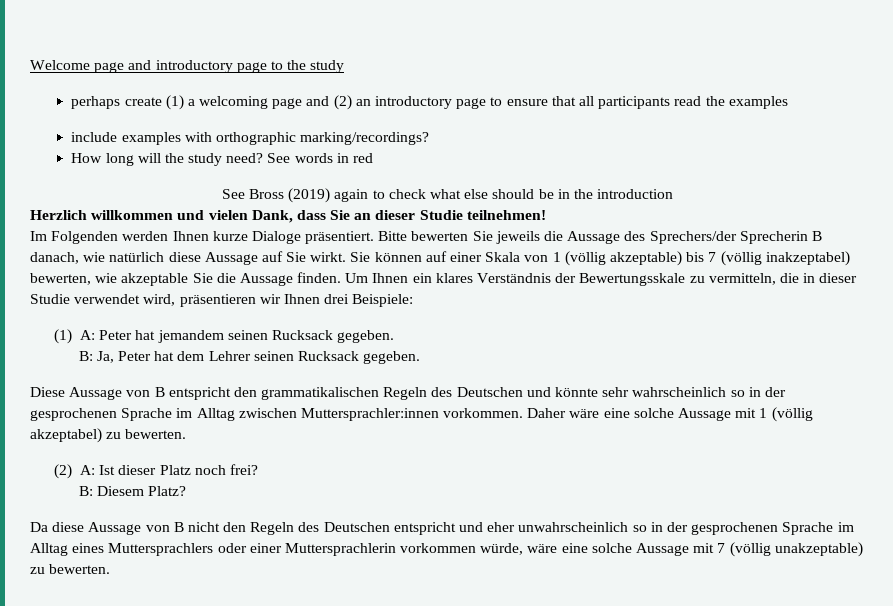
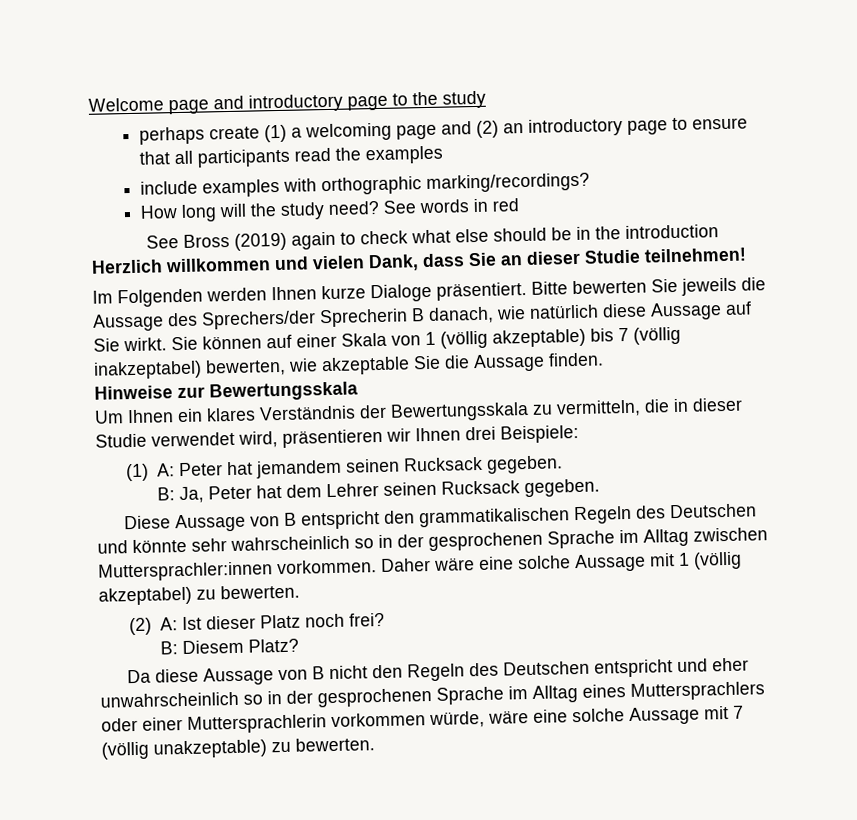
- Sie können auf einer Skala von 1 (völlig akzeptable) bis 7 (völlig inakzeptabel) bewerten, wie akzeptable Sie die Aussage finden. Um Ihnen ein klares Verständnis der Bewertungsskale zu vermitteln, die in dieser Studie verwendet wird, präsentieren wir Ihnen drei Beispiele:
+ Sie können auf einer Skala von 1 (völlig akzeptable) bis 7 (völlig inakzeptabel) bewerten, wie akzeptable Sie die Aussage finden.
+ Hinweise zur Bewertungsskala
+ Um Ihnen ein klares Verständnis der Bewertungsskala zu vermitteln, die in dieser Studie verwendet wird, präsentieren wir Ihnen drei Beispiele:

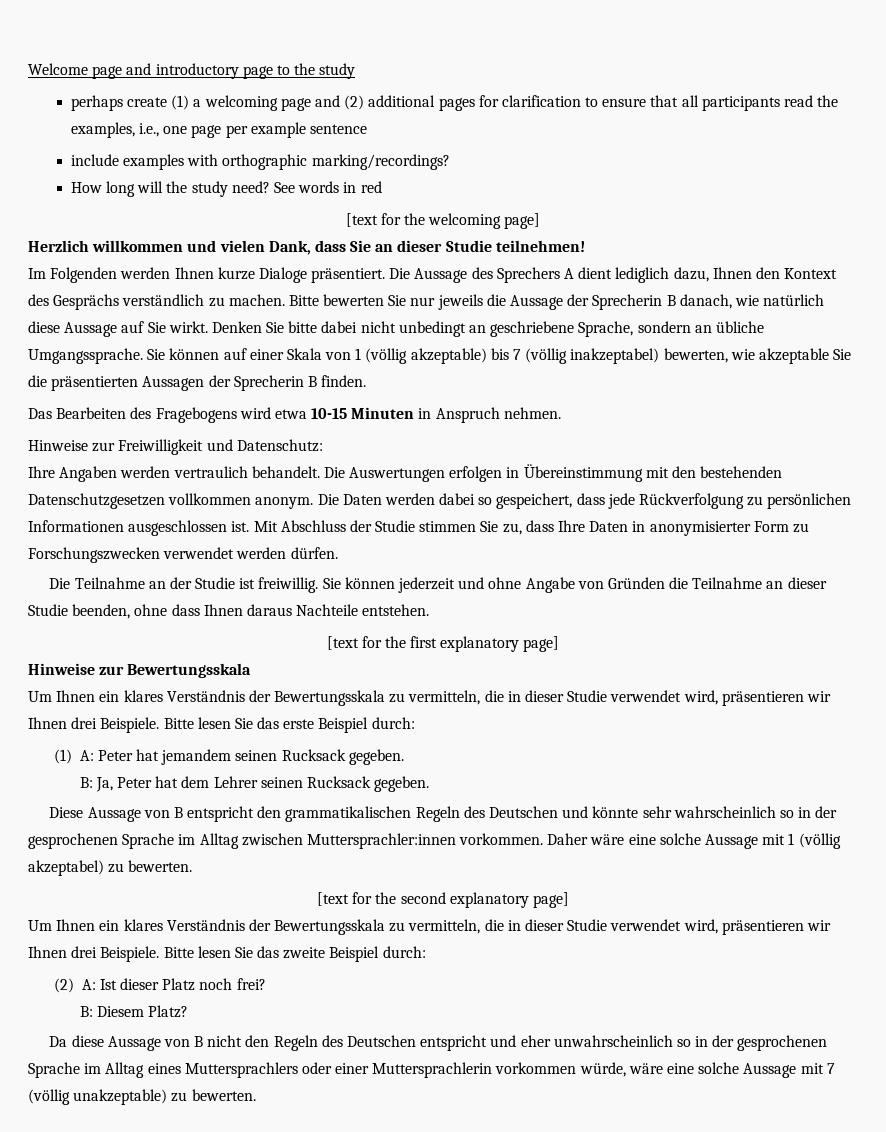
- perhaps create (1) a welcoming page and (2) an introductory page to ensure that all participants read the examples
+ perhaps create (1) a welcoming page and (2) additional pages for clarification to ensure that all participants read the examples, i.e., one page per example sentence
- See Bross (2019) again to check what else should be in the introduction
+ [text for the welcoming page]
+ Die Aussage des Sprechers A dient lediglich dazu, Ihnen den Kontext des Gesprächs verständlich zu machen.
- Bitte bewerten Sie jeweils die Aussage des Sprechers/der Sprecherin B danach, wie natürlich diese Aussage auf Sie wirkt.
+ Bitte bewerten Sie nur jeweils die Aussage der Sprecherin B danach, wie natürlich diese Aussage auf Sie wirkt.
+ Denken Sie bitte dabei nicht unbedingt an geschriebene Sprache, sondern an übliche Umgangssprache.
- Sie können auf einer Skala von 1 (völlig akzeptable) bis 7 (völlig inakzeptabel) bewerten, wie akzeptable Sie die Aussage finden.
+ Sie können auf einer Skala von 1 (völlig akzeptable) bis 7 (völlig inakzeptabel) bewerten, wie akzeptable Sie die präsentierten Aussagen der Sprecherin B finden.
+ Das Bearbeiten des Fragebogens wird etwa 10-15 Minuten in Anspruch nehmen.
+ Hinweise zur Freiwilligkeit und Datenschutz:
+ Ihre Angaben werden vertraulich behandelt. Die Auswertungen erfolgen in Übereinstimmung mit den bestehenden Datenschutzgesetzen vollkommen anonym. Die Daten werden dabei so gespeichert, dass jede Rückverfolgung zu persönlichen Informationen ausgeschlossen ist. Mit Abschluss der Studie stimmen Sie zu, dass Ihre Daten in anonymisierter Form zu Forschungszwecken verwendet werden dürfen.
+ Die Teilnahme an der Studie ist freiwillig. Sie können jederzeit und ohne Angabe von Gründen die Teilnahme an dieser Studie beenden, ohne dass Ihnen daraus Nachteile entstehen.
+ [text for the first explanatory page]
- Um Ihnen ein klares Verständnis der Bewertungsskala zu vermitteln, die in dieser Studie verwendet wird, präsentieren wir Ihnen drei Beispiele:
+ Um Ihnen ein klares Verständnis der Bewertungsskala zu vermitteln, die in dieser Studie verwendet wird, präsentieren wir Ihnen drei Beispiele. Bitte lesen Sie das erste Beispiel durch:
+ [text for the second explanatory page]
+ Um Ihnen ein klares Verständnis der Bewertungsskala zu vermitteln, die in dieser Studie verwendet wird, präsentieren wir Ihnen drei Beispiele. Bitte lesen Sie das zweite Beispiel durch:

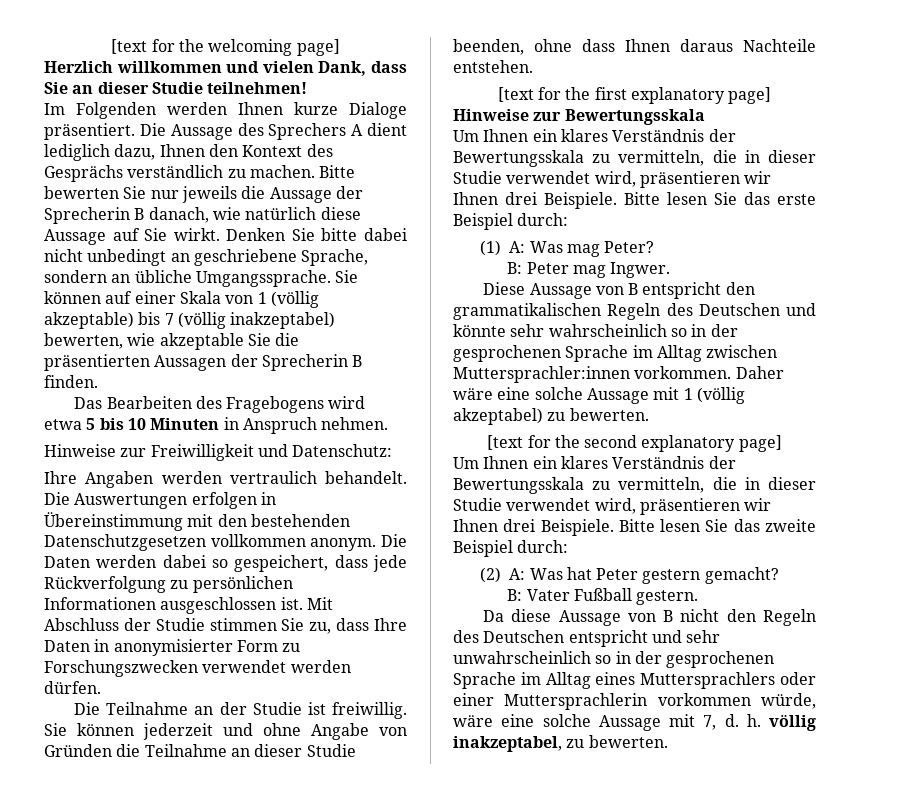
- Welcome page and introductory page to the study
- perhaps create (1) a welcoming page and (2) additional pages for clarification to ensure that all participants read the examples, i.e., one page per example sentence
- include examples with orthographic marking/recordings?
- How long will the study need? See words in red
- Das Bearbeiten des Fragebogens wird etwa 10-15 Minuten in Anspruch nehmen.
+ Das Bearbeiten des Fragebogens wird etwa 5 bis 10 Minuten in Anspruch nehmen.
- (1) A: Peter hat jemandem seinen Rucksack gegeben.
- B: Ja, Peter hat dem Lehrer seinen Rucksack gegeben.
+ (1) A: Was mag Peter?
+ B: Peter mag Ingwer.
- (2) A: Ist dieser Platz noch frei?
- B: Diesem Platz?
+ (2) A: Was hat Peter gestern gemacht?
+ B: Vater Fußball gestern.
- Da diese Aussage von B nicht den Regeln des Deutschen entspricht und eher unwahrscheinlich so in der gesprochenen Sprache im Alltag eines Muttersprachlers oder einer Muttersprachlerin vorkommen würde, wäre eine solche Aussage mit 7 (völlig unakzeptable) zu bewerten.
+ Da diese Aussage von B nicht den Regeln des Deutschen entspricht und sehr unwahrscheinlich so in der gesprochenen Sprache im Alltag eines Muttersprachlers oder einer Muttersprachlerin vorkommen würde, wäre eine solche Aussage mit 7, d. h. völlig inakzeptabel, zu bewerten.

